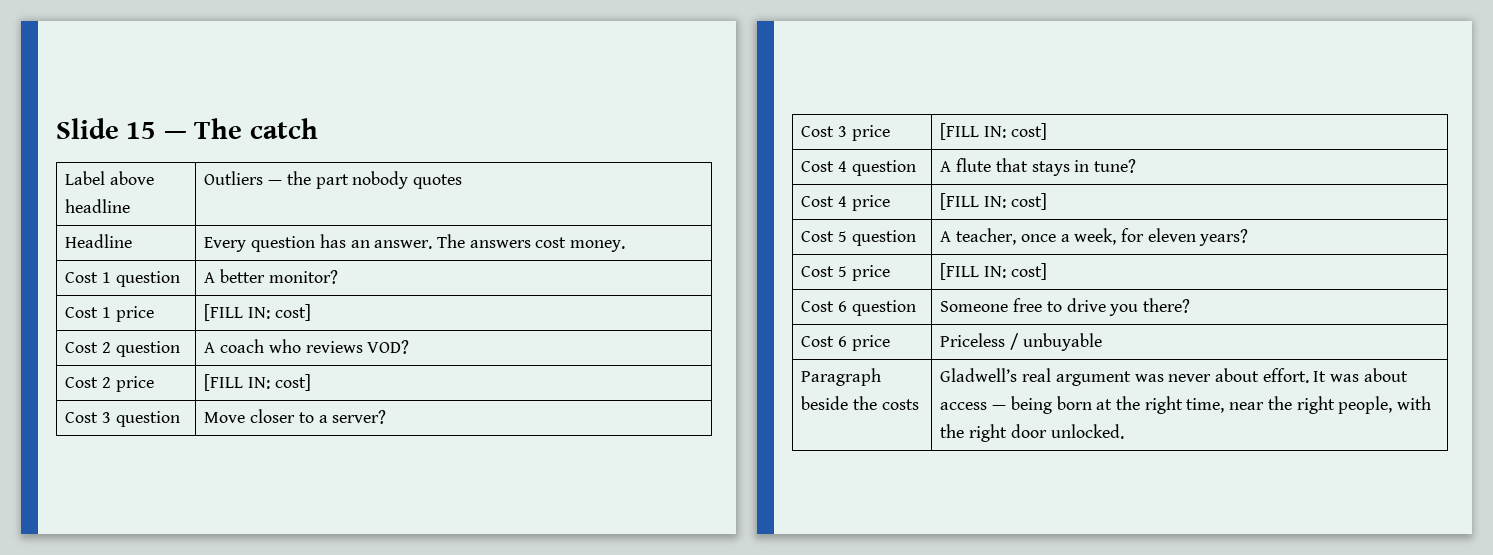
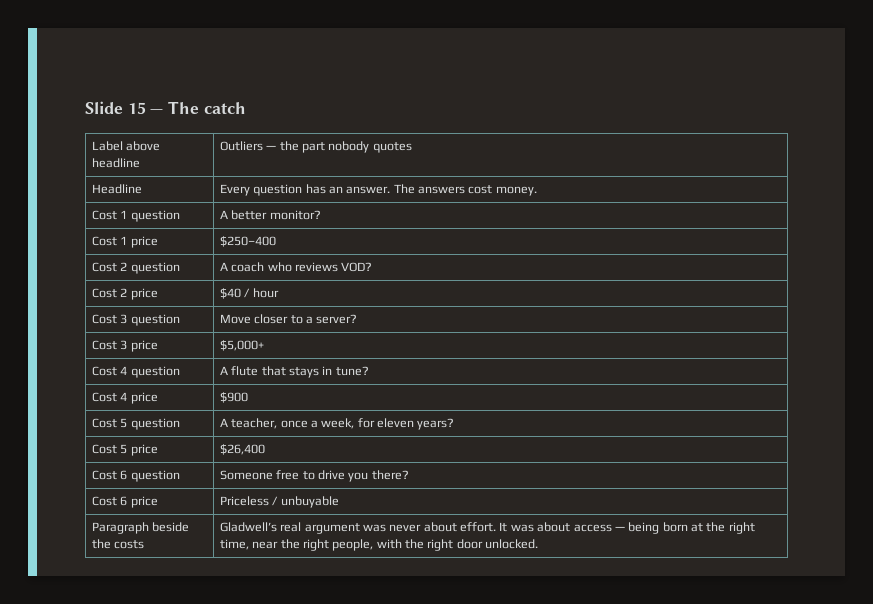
- Cost 1 price | [FILL IN: cost]
+ Cost 1 price | $250–400
- Cost 2 price | [FILL IN: cost]
+ Cost 2 price | $40 / hour
- Cost 3 price | [FILL IN: cost]
+ Cost 3 price | $5,000+
- Cost 4 price | [FILL IN: cost]
+ Cost 4 price | $900
- Cost 5 price | [FILL IN: cost]
+ Cost 5 price | $26,400

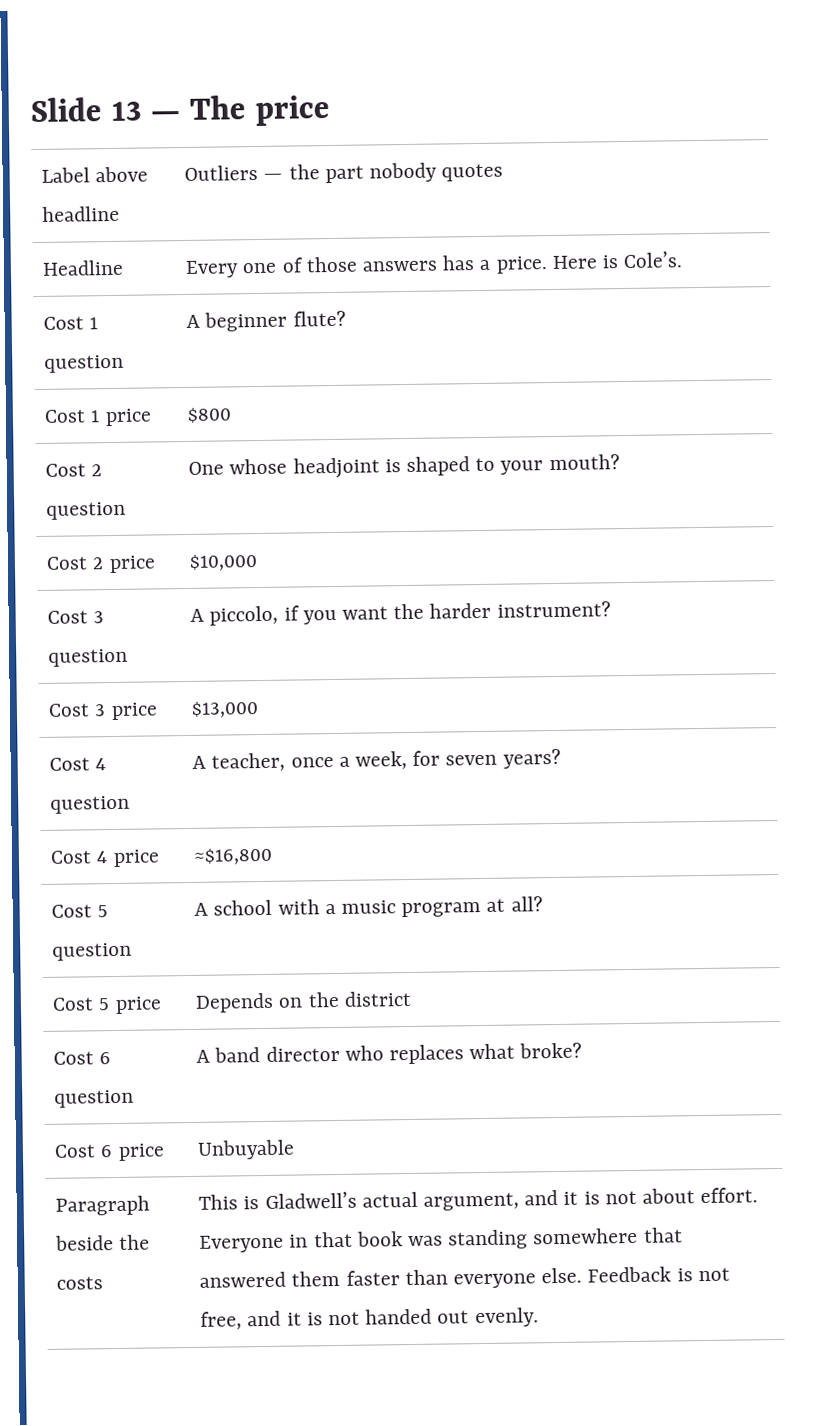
- Slide 15 — The catch
+ Slide 13 — The price
- Headline | Every question has an answer. The answers cost money.
+ Headline | Every one of those answers has a price. Here is Cole’s.
- Cost 1 question | A better monitor?
+ Cost 1 question | A beginner flute?
- Cost 1 price | $250–400
+ Cost 1 price | $800
- Cost 2 question | A coach who reviews VOD?
+ Cost 2 question | One whose headjoint is shaped to your mouth?
- Cost 2 price | $40 / hour
+ Cost 2 price | $10,000
- Cost 3 question | Move closer to a server?
+ Cost 3 question | A piccolo, if you want the harder instrument?
- Cost 3 price | $5,000+
+ Cost 3 price | $13,000
- Cost 4 question | A flute that stays in tune?
- Cost 4 price | $900
- Cost 5 question | A teacher, once a week, for eleven years?
+ Cost 4 question | A teacher, once a week, for seven years?
+ Cost 4 price | ≈$16,800
+ Cost 5 question | A school with a music program at all?
- Cost 5 price | $26,400
+ Cost 5 price | Depends on the district
- Cost 6 question | Someone free to drive you there?
+ Cost 6 question | A band director who replaces what broke?
- Cost 6 price | Priceless / unbuyable
+ Cost 6 price | Unbuyable
- Paragraph beside the costs | Gladwell’s real argument was never about effort. It was about access — being born at the right time, near the right people, with the right door unlocked.
+ Paragraph beside the costs | This is Gladwell’s actual argument, and it is not about effort. Everyone in that book was standing somewhere that answered them faster than everyone else. Feedback is not free, and it is not handed out evenly.

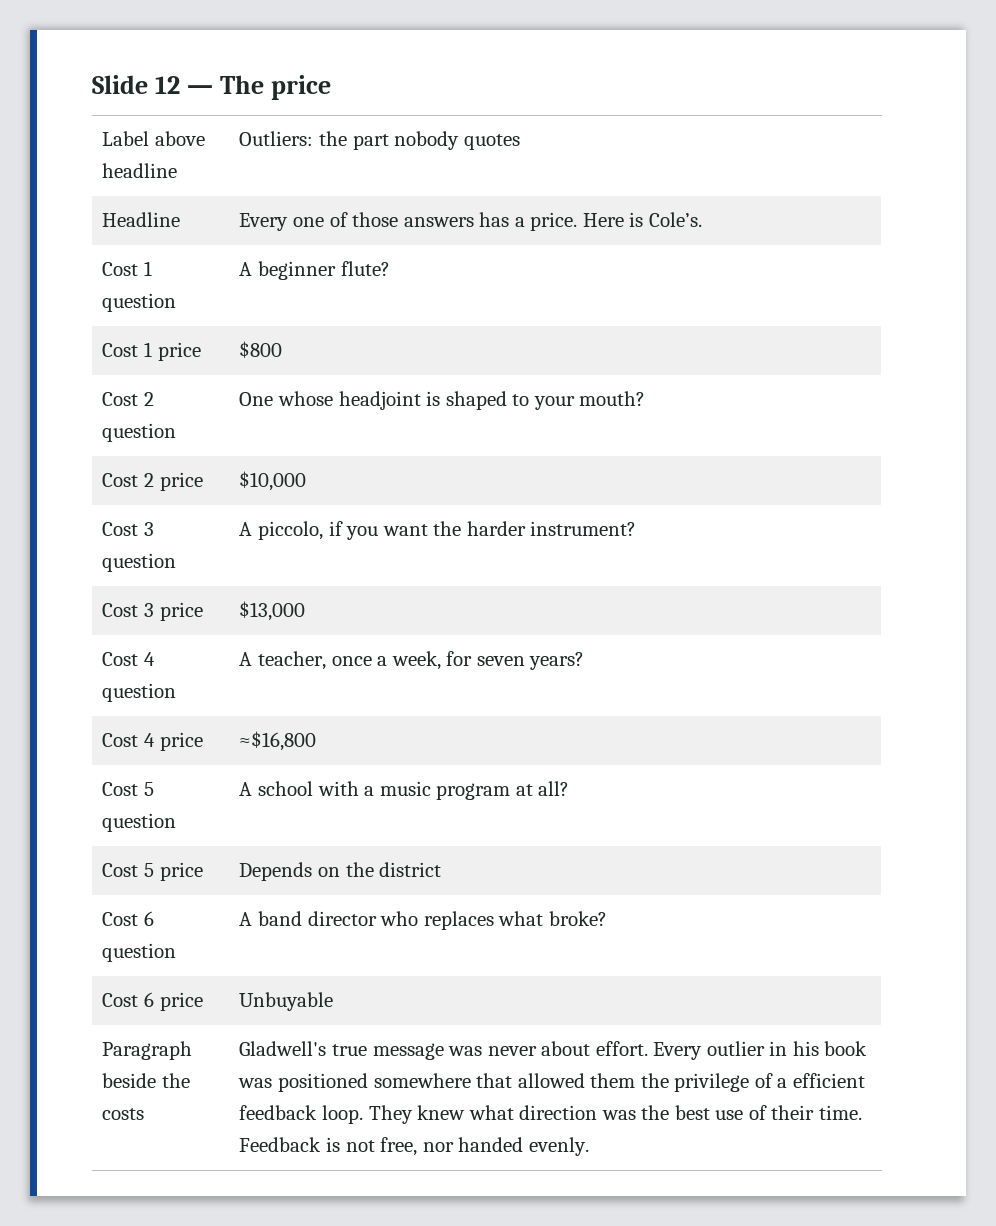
- Slide 13 — The price
+ Slide 12 — The price
- Label above headline | Outliers — the part nobody quotes
+ Label above headline | Outliers: the part nobody quotes
- This is Gladwell’s actual argument, and it is not about effort. Everyone in that book was standing somewhere that answered them faster than everyone else. Feedback is not free, and it is not handed out evenly.
+ Gladwell's true message was never about effort. Every outlier in his book was positioned somewhere that allowed them the privilege of a efficient feedback loop. They knew what direction was the best use of their time. Feedback is not free, nor handed evenly.

